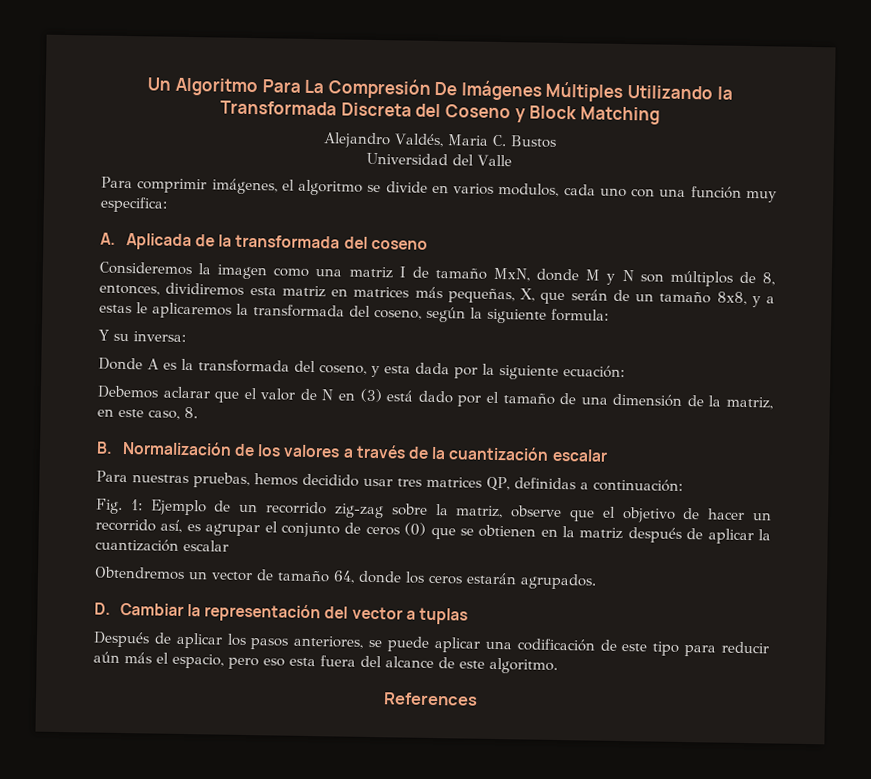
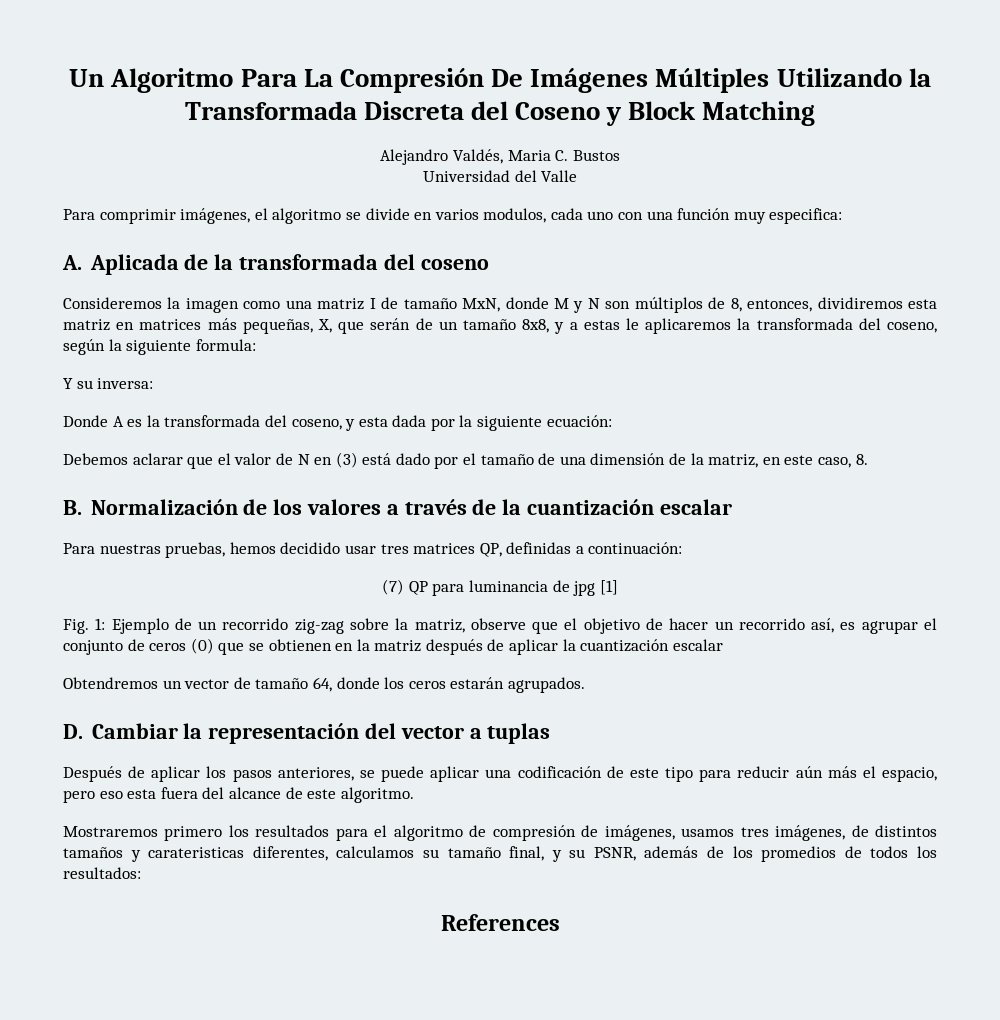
+ (7) QP para luminancia de jpg [1]
+ Mostraremos primero los resultados para el algoritmo de compresión de imágenes, usamos tres imágenes, de distintos tamaños y carateristicas diferentes, calculamos su tamaño final, y su PSNR, además de los promedios de todos los resultados:

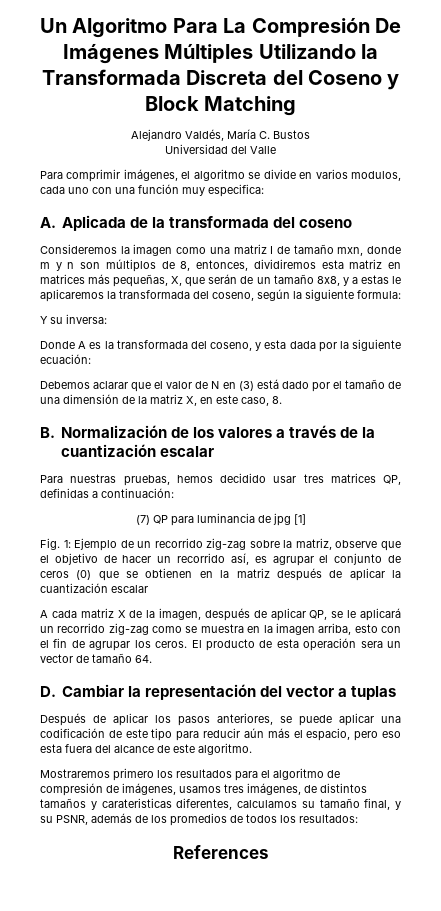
- Alejandro Valdés, Maria C. Bustos
+ Alejandro Valdés, María C. Bustos
- Consideremos la imagen como una matriz I de tamaño MxN, donde M y N son múltiplos de 8, entonces, dividiremos esta matriz en matrices más pequeñas, X, que serán de un tamaño 8x8, y a estas le aplicaremos la transformada del coseno, según la siguiente formula:
+ Consideremos la imagen como una matriz I de tamaño mxn, donde m y n son múltiplos de 8, entonces, dividiremos esta matriz en matrices más pequeñas, X, que serán de un tamaño 8x8, y a estas le aplicaremos la transformada del coseno, según la siguiente formula:
- Debemos aclarar que el valor de N en (3) está dado por el tamaño de una dimensión de la matriz, en este caso, 8.
+ Debemos aclarar que el valor de N en (3) está dado por el tamaño de una dimensión de la matriz X, en este caso, 8.
- Obtendremos un vector de tamaño 64, donde los ceros estarán agrupados.
+ A cada matriz X de la imagen, después de aplicar QP, se le aplicará un recorrido zig-zag como se muestra en la imagen arriba, esto con el fin de agrupar los ceros. El producto de esta operación sera un vector de tamaño 64.

